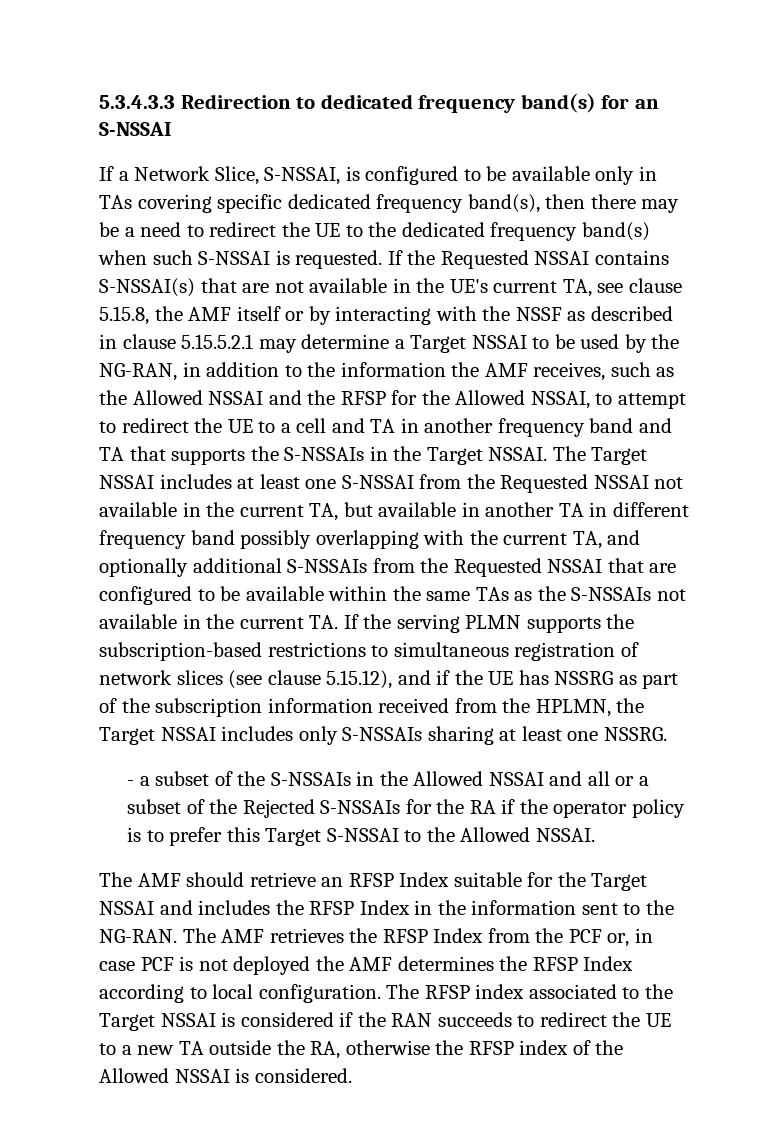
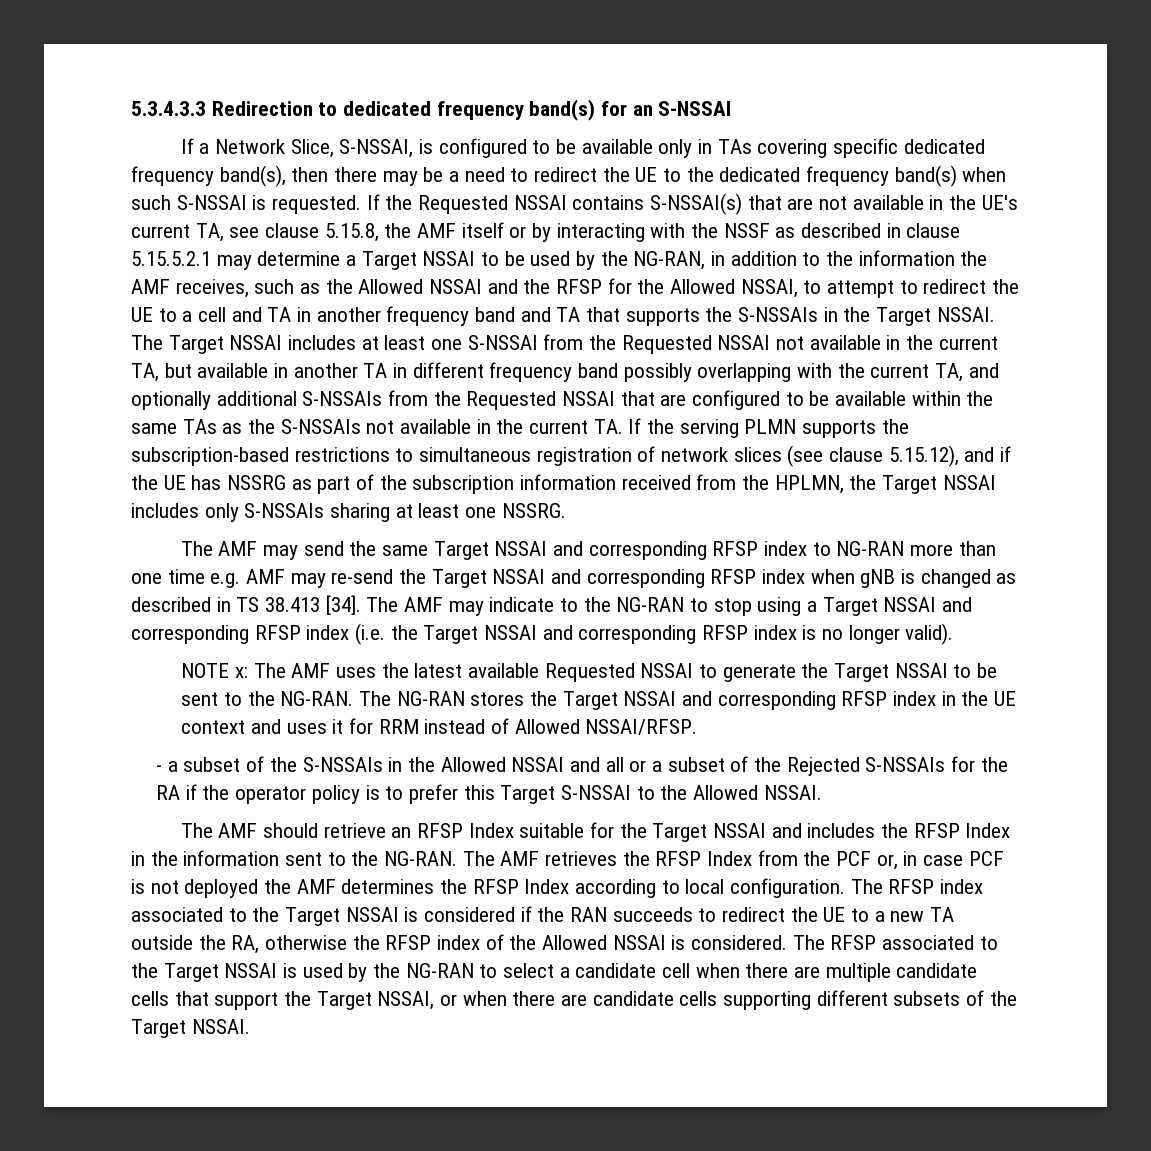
+ The AMF may send the same Target NSSAI and corresponding RFSP index to NG-RAN more than one time e.g. AMF may re-send the Target NSSAI and corresponding RFSP index when gNB is changed as described in TS 38.413 [34]. The AMF may indicate to the NG-RAN to stop using a Target NSSAI and corresponding RFSP index (i.e. the Target NSSAI and corresponding RFSP index is no longer valid).
+ NOTE x: The AMF uses the latest available Requested NSSAI to generate the Target NSSAI to be sent to the NG-RAN. The NG-RAN stores the Target NSSAI and corresponding RFSP index in the UE context and uses it for RRM instead of Allowed NSSAI/RFSP.
+ The RFSP associated to the Target NSSAI is used by the NG-RAN to select a candidate cell when there are multiple candidate cells that support the Target NSSAI, or when there are candidate cells supporting different subsets of the Target NSSAI.

